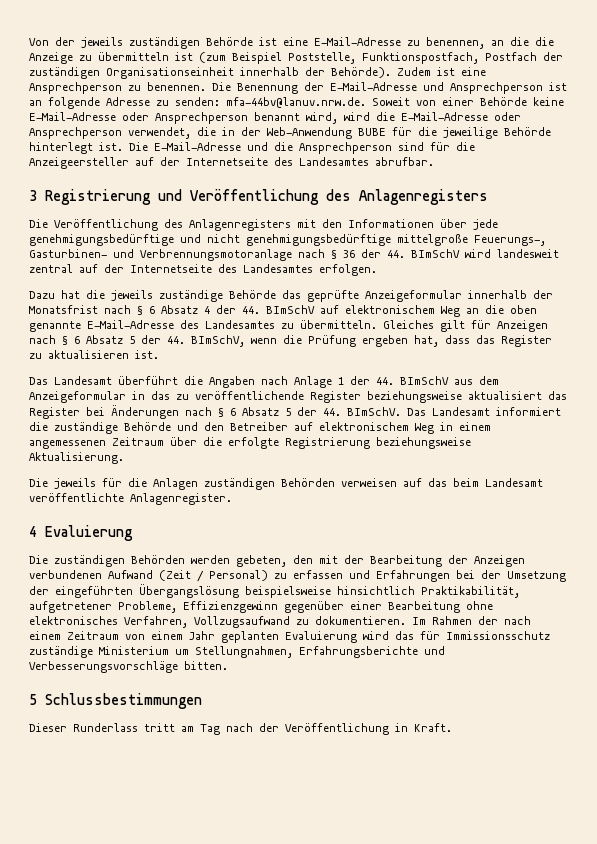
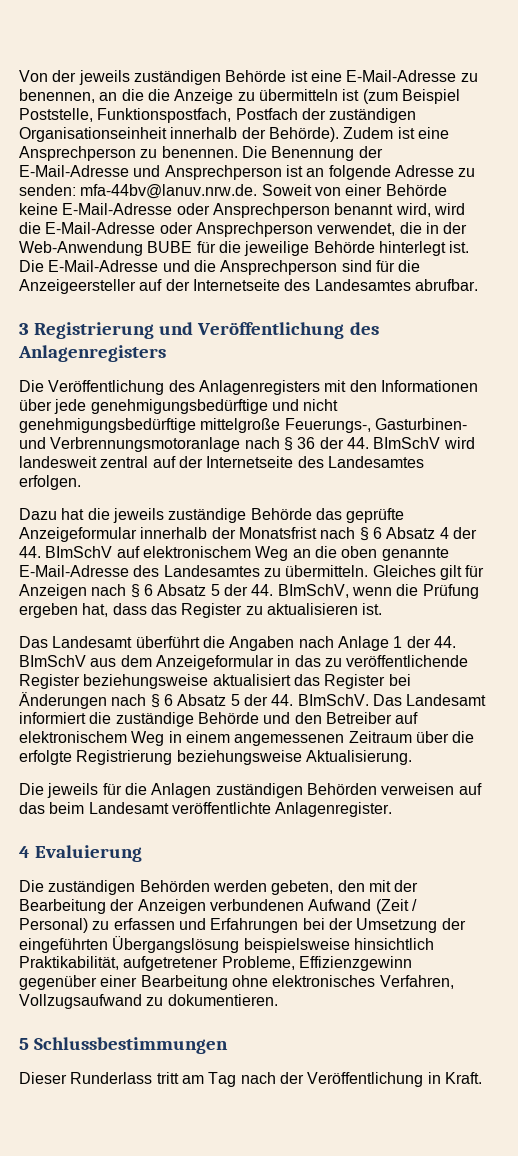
- Im Rahmen der nach einem Zeitraum von einem Jahr geplanten Evaluierung wird das für Immissionsschutz zuständige Ministerium um Stellungnahmen, Erfahrungsberichte und Verbesserungsvorschläge bitten.

